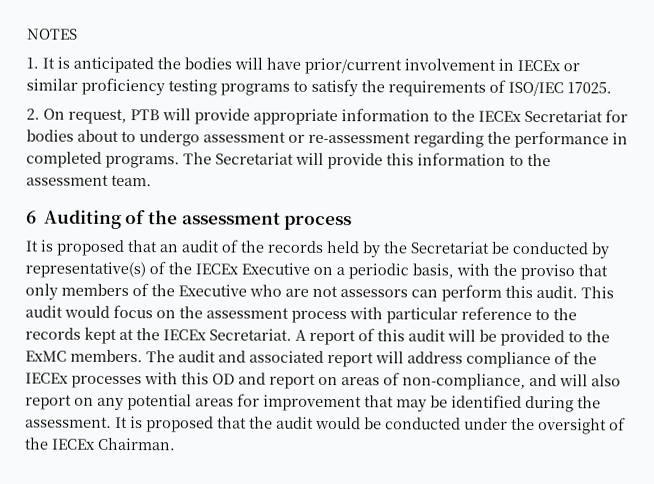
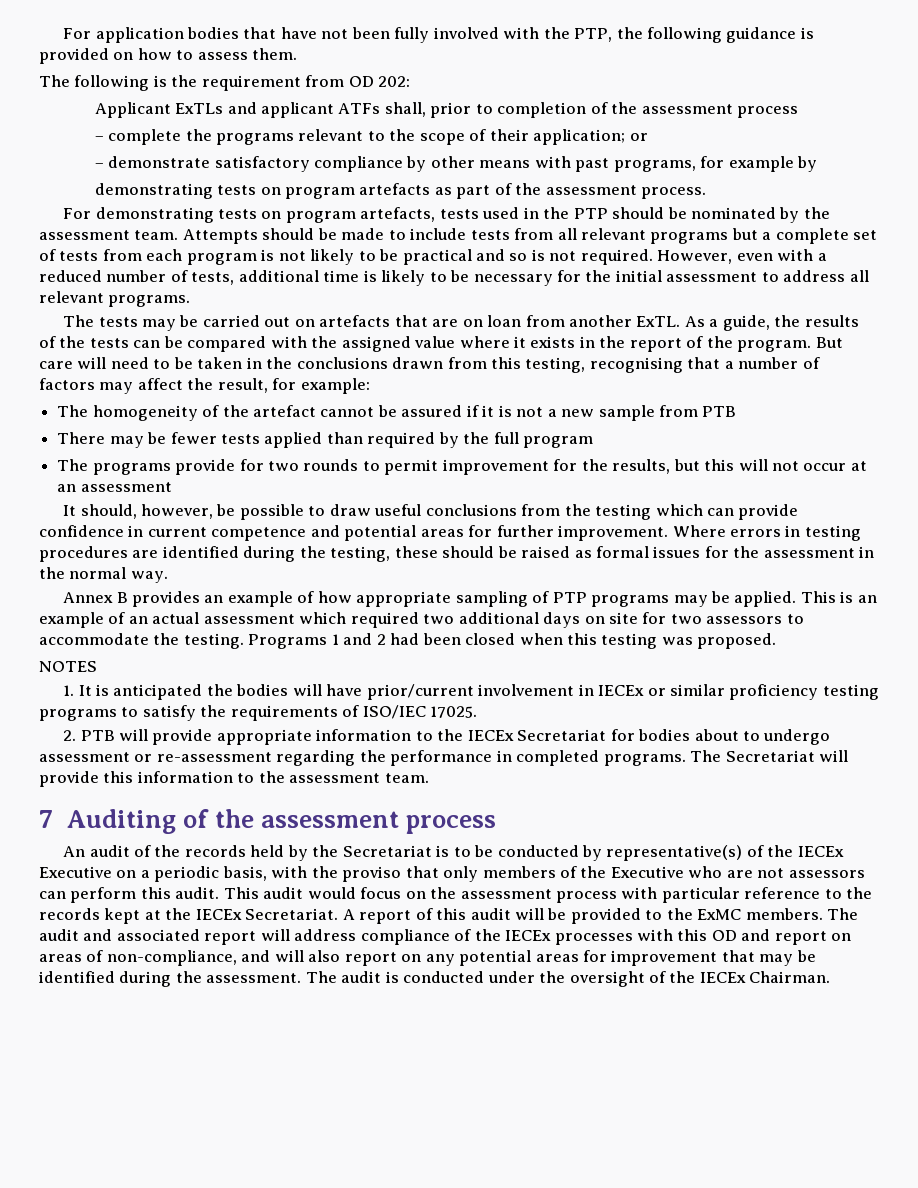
+ For application bodies that have not been fully involved with the PTP, the following guidance is provided on how to assess them.
+ The following is the requirement from OD 202:
+ Applicant ExTLs and applicant ATFs shall, prior to completion of the assessment process
+ – complete the programs relevant to the scope of their application; or
+ – demonstrate satisfactory compliance by other means with past programs, for example by
+ demonstrating tests on program artefacts as part of the assessment process.
+ For demonstrating tests on program artefacts, tests used in the PTP should be nominated by the assessment team. Attempts should be made to include tests from all relevant programs but a complete set of tests from each program is not likely to be practical and so is not required. However, even with a reduced number of tests, additional time is likely to be necessary for the initial assessment to address all relevant programs.
+ The tests may be carried out on artefacts that are on loan from another ExTL. As a guide, the results of the tests can be compared with the assigned value where it exists in the report of the program. But care will need to be taken in the conclusions drawn from this testing, recognising that a number of factors may affect the result, for example:
+ The homogeneity of the artefact cannot be assured if it is not a new sample from PTB
+ There may be fewer tests applied than required by the full program
+ The programs provide for two rounds to permit improvement for the results, but this will not occur at an assessment
+ It should, however, be possible to draw useful conclusions from the testing which can provide confidence in current competence and potential areas for further improvement. Where errors in testing procedures are identified during the testing, these should be raised as formal issues for the assessment in the normal way.
+ Annex B provides an example of how appropriate sampling of PTP programs may be applied. This is an example of an actual assessment which required two additional days on site for two assessors to accommodate the testing. Programs 1 and 2 had been closed when this testing was proposed.
- 2. On request, PTB will provide appropriate information to the IECEx Secretariat for bodies about to undergo assessment or re-assessment regarding the performance in completed programs.
+ 2. PTB will provide appropriate information to the IECEx Secretariat for bodies about to undergo assessment or re-assessment regarding the performance in completed programs.
- 6 Auditing of the assessment process
+ 7 Auditing of the assessment process
- It is proposed that an audit of the records held by the Secretariat be conducted by representative(s) of the IECEx Executive on a periodic basis, with the proviso that only members of the Executive who are not assessors can perform this audit.
+ An audit of the records held by the Secretariat is to be conducted by representative(s) of the IECEx Executive on a periodic basis, with the proviso that only members of the Executive who are not assessors can perform this audit.
- It is proposed that the audit would be conducted under the oversight of the IECEx Chairman.
+ The audit is conducted under the oversight of the IECEx Chairman.

